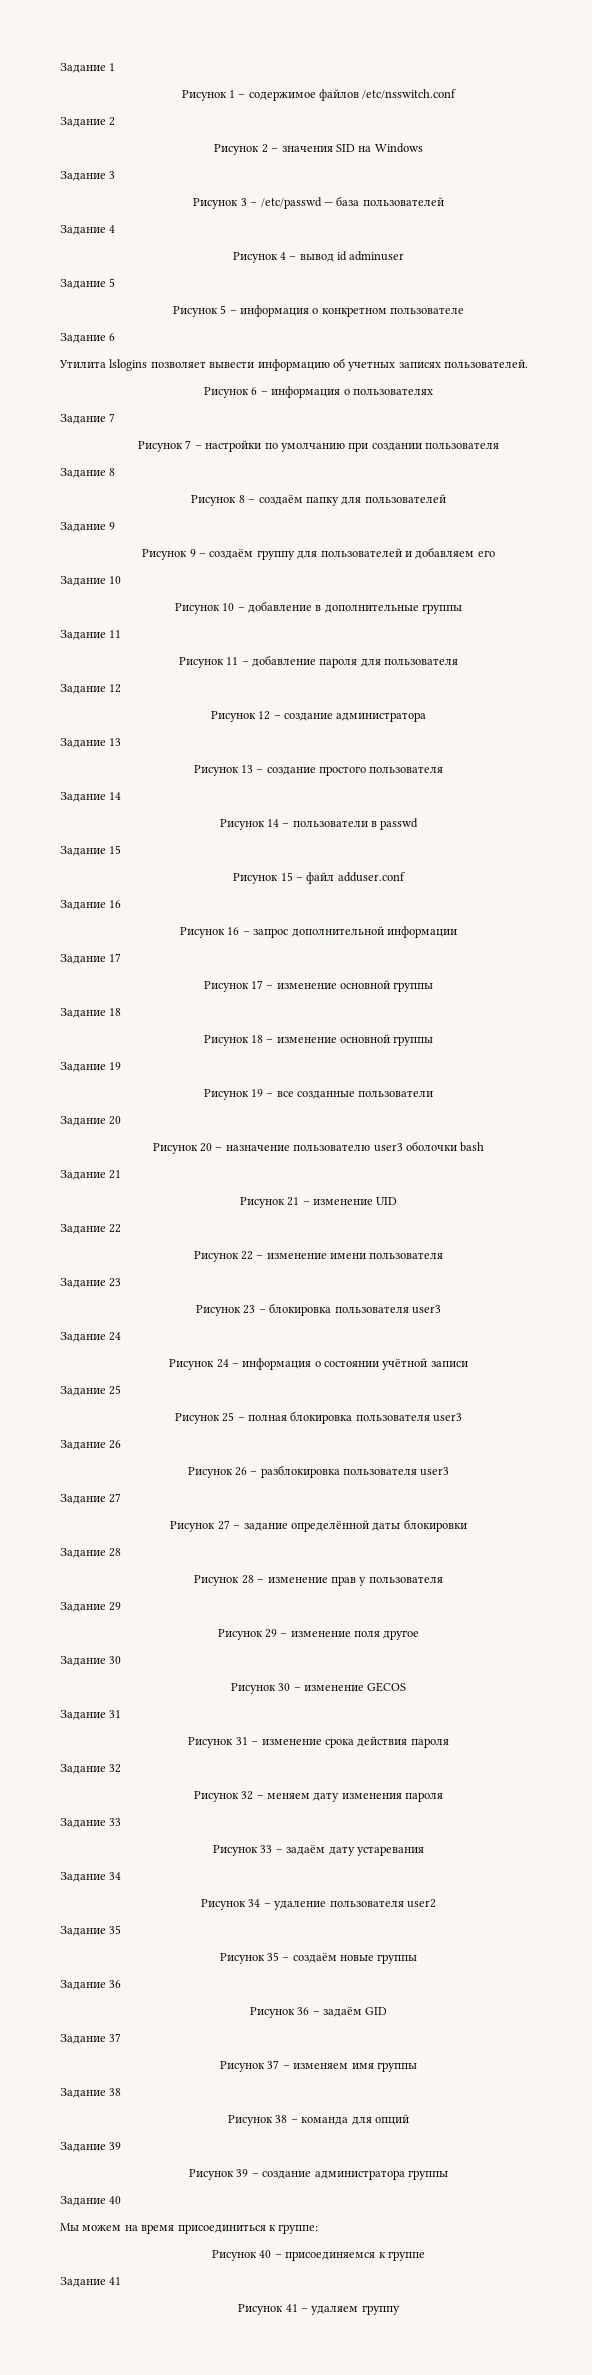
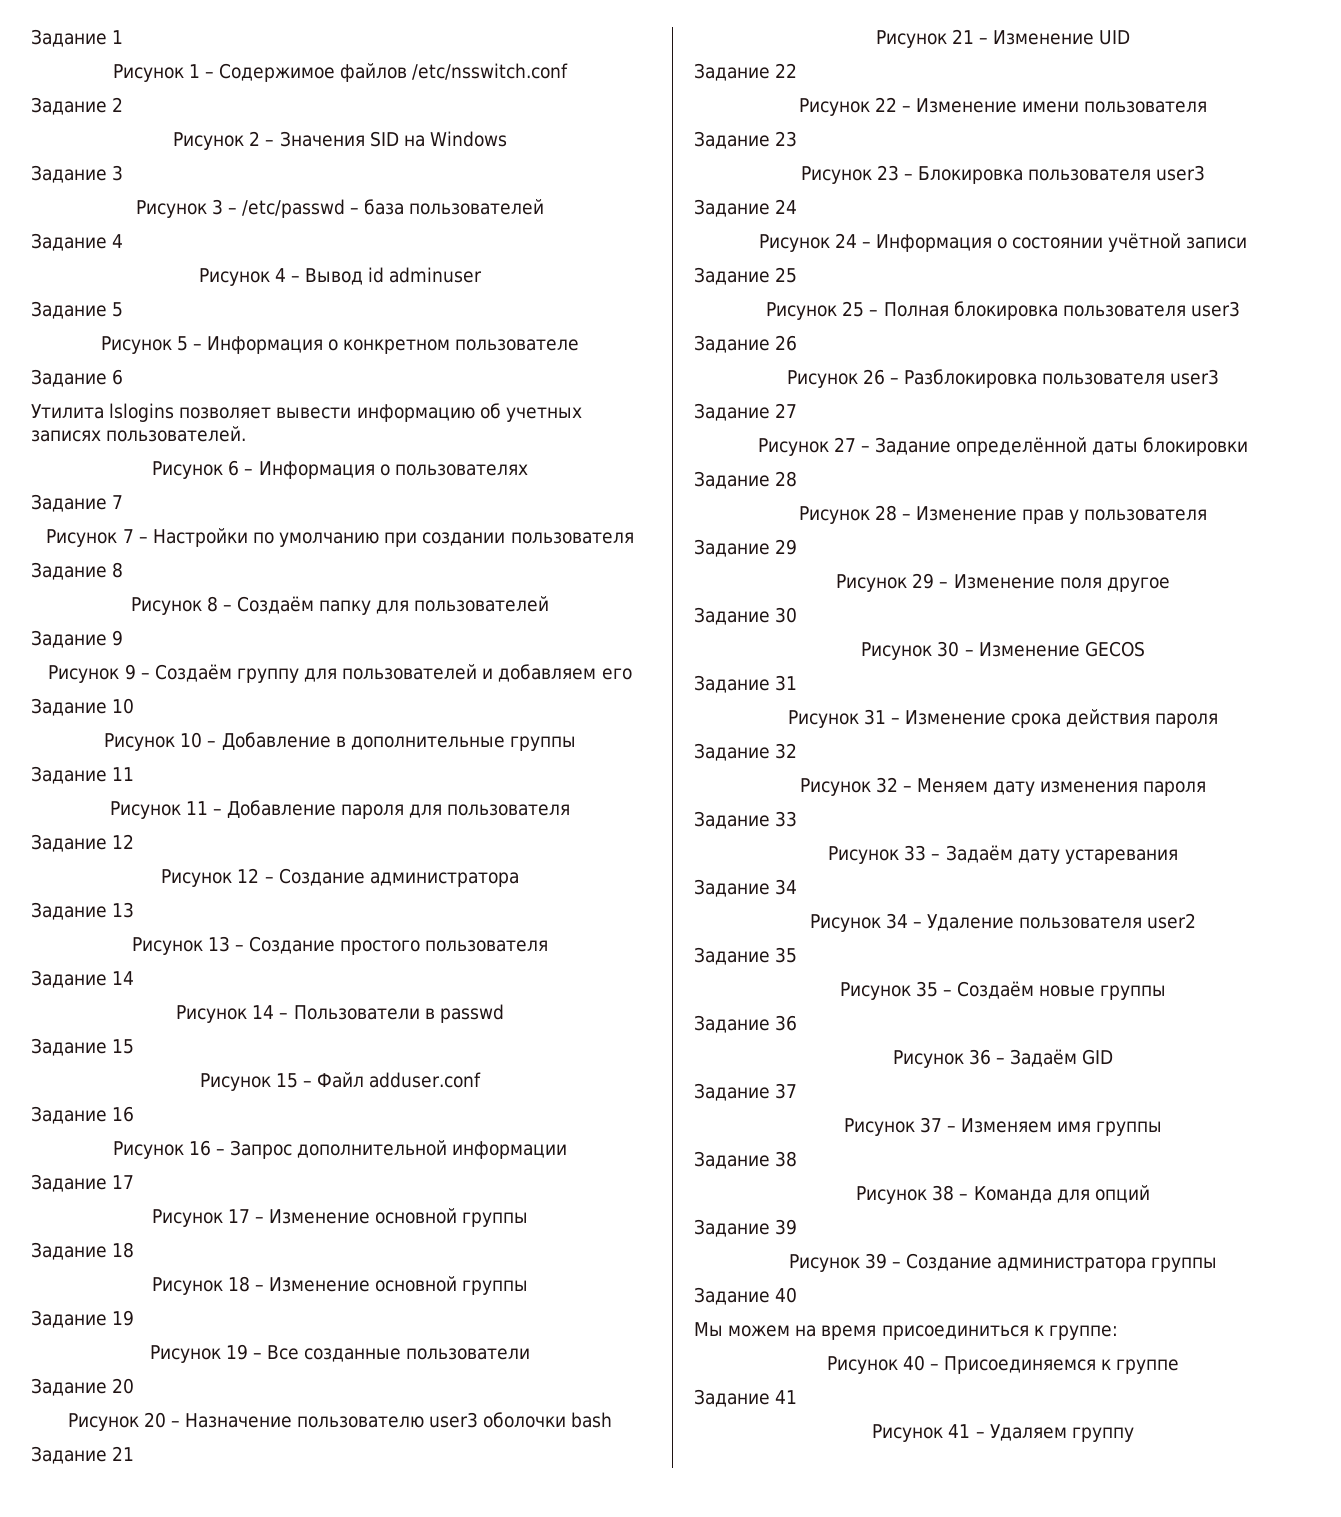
- Рисунок 1 – содержимое файлов /etc/nsswitch.conf
+ Рисунок 1 – Содержимое файлов /etc/nsswitch.conf
- Рисунок 2 – значения SID на Windows
+ Рисунок 2 – Значения SID на Windows
- Рисунок 3 – /etc/passwd — база пользователей
+ Рисунок 3 – /etc/passwd – база пользователей
- Рисунок 4 – вывод id adminuser
+ Рисунок 4 – Вывод id adminuser
- Рисунок 5 – информация о конкретном пользователе
+ Рисунок 5 – Информация о конкретном пользователе
- Рисунок 6 – информация о пользователях
+ Рисунок 6 – Информация о пользователях
- Рисунок 7 – настройки по умолчанию при создании пользователя
+ Рисунок 7 – Настройки по умолчанию при создании пользователя
- Рисунок 8 – создаём папку для пользователей
+ Рисунок 8 – Создаём папку для пользователей
- Рисунок 9 – создаём группу для пользователей и добавляем его
+ Рисунок 9 – Создаём группу для пользователей и добавляем его
- Рисунок 10 – добавление в дополнительные группы
+ Рисунок 10 – Добавление в дополнительные группы
- Рисунок 11 – добавление пароля для пользователя
+ Рисунок 11 – Добавление пароля для пользователя
- Рисунок 12 – создание администратора
+ Рисунок 12 – Создание администратора
- Рисунок 13 – создание простого пользователя
+ Рисунок 13 – Создание простого пользователя
- Рисунок 14 – пользователи в passwd
+ Рисунок 14 – Пользователи в passwd
- Рисунок 15 – файл adduser.conf
+ Рисунок 15 – Файл adduser.conf
- Рисунок 16 – запрос дополнительной информации
+ Рисунок 16 – Запрос дополнительной информации
- Рисунок 17 – изменение основной группы
+ Рисунок 17 – Изменение основной группы
- Рисунок 18 – изменение основной группы
+ Рисунок 18 – Изменение основной группы
- Рисунок 19 – все созданные пользователи
+ Рисунок 19 – Все созданные пользователи
- Рисунок 20 – назначение пользователю user3 оболочки bash
+ Рисунок 20 – Назначение пользователю user3 оболочки bash
- Рисунок 21 – изменение UID
+ Рисунок 21 – Изменение UID
- Рисунок 22 – изменение имени пользователя
+ Рисунок 22 – Изменение имени пользователя
- Рисунок 23 – блокировка пользователя user3
+ Рисунок 23 – Блокировка пользователя user3
- Рисунок 24 – информация о состоянии учётной записи
+ Рисунок 24 – Информация о состоянии учётной записи
- Рисунок 25 – полная блокировка пользователя user3
+ Рисунок 25 – Полная блокировка пользователя user3
- Рисунок 26 – разблокировка пользователя user3
+ Рисунок 26 – Разблокировка пользователя user3
- Рисунок 27 – задание определённой даты блокировки
+ Рисунок 27 – Задание определённой даты блокировки
- Рисунок 28 – изменение прав у пользователя
+ Рисунок 28 – Изменение прав у пользователя
- Рисунок 29 – изменение поля другое
+ Рисунок 29 – Изменение поля другое
- Рисунок 30 – изменение GECOS
+ Рисунок 30 – Изменение GECOS
- Рисунок 31 – изменение срока действия пароля
+ Рисунок 31 – Изменение срока действия пароля
- Рисунок 32 – меняем дату изменения пароля
+ Рисунок 32 – Меняем дату изменения пароля
- Рисунок 33 – задаём дату устаревания
+ Рисунок 33 – Задаём дату устаревания
- Рисунок 34 – удаление пользователя user2
+ Рисунок 34 – Удаление пользователя user2
- Рисунок 35 – создаём новые группы
+ Рисунок 35 – Создаём новые группы
- Рисунок 36 – задаём GID
+ Рисунок 36 – Задаём GID
- Рисунок 37 – изменяем имя группы
+ Рисунок 37 – Изменяем имя группы
- Рисунок 38 – команда для опций
+ Рисунок 38 – Команда для опций
- Рисунок 39 – создание администратора группы
+ Рисунок 39 – Создание администратора группы
- Рисунок 40 – присоединяемся к группе
+ Рисунок 40 – Присоединяемся к группе
- Рисунок 41 – удаляем группу
+ Рисунок 41 – Удаляем группу

